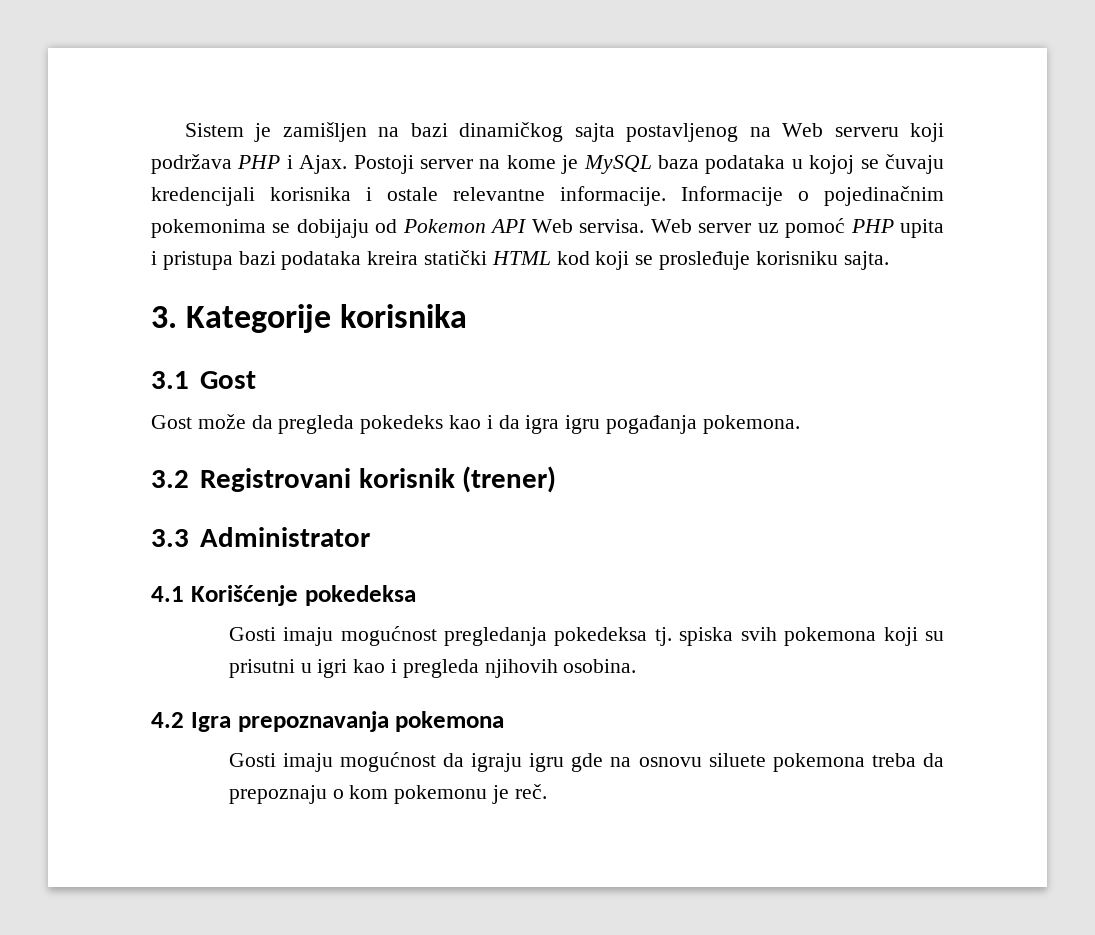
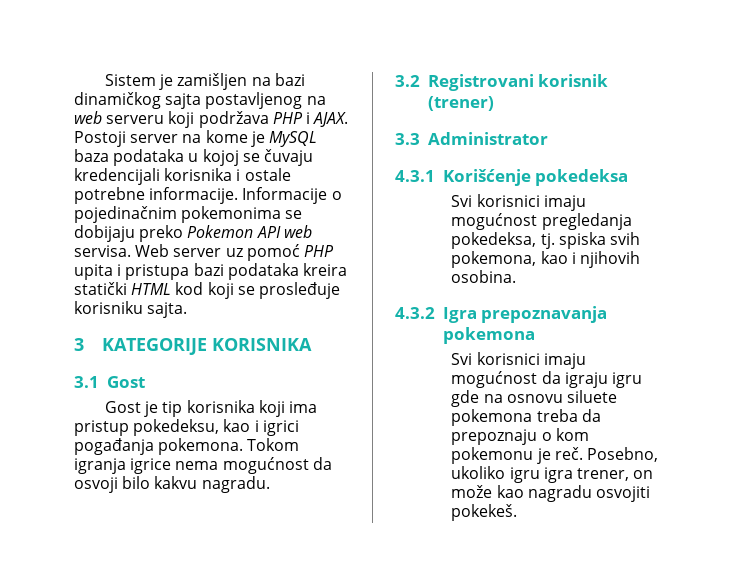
- Sistem je zamišljen na bazi dinamičkog sajta postavljenog na Web serveru koji podržava PHP i Ajax.
+ Sistem je zamišljen na bazi dinamičkog sajta postavljenog na web serveru koji podržava PHP i AJAX.
- Postoji server na kome je MySQL baza podataka u kojoj se čuvaju kredencijali korisnika i ostale relevantne informacije.
+ Postoji server na kome je MySQL baza podataka u kojoj se čuvaju kredencijali korisnika i ostale potrebne informacije.
- Informacije o pojedinačnim pokemonima se dobijaju od Pokemon API Web servisa.
+ Informacije o pojedinačnim pokemonima se dobijaju preko Pokemon API web servisa.
- 3. Kategorije korisnika
+ 3 KATEGORIJE KORISNIKA
- Gost može da pregleda pokedeks kao i da igra igru pogađanja pokemona.
+ Gost je tip korisnika koji ima pristup pokedeksu, kao i igrici pogađanja pokemona. Tokom igranja igrice nema mogućnost da osvoji bilo kakvu nagradu.
- 4.1 Korišćenje pokedeksa
+ 4.3.1 Korišćenje pokedeksa
- Gosti imaju mogućnost pregledanja pokedeksa tj. spiska svih pokemona koji su prisutni u igri kao i pregleda njihovih osobina.
+ Svi korisnici imaju mogućnost pregledanja pokedeksa, tj. spiska svih pokemona, kao i njihovih osobina.
- 4.2 Igra prepoznavanja pokemona
+ 4.3.2 Igra prepoznavanja pokemona
- Gosti imaju mogućnost da igraju igru gde na osnovu siluete pokemona treba da prepoznaju o kom pokemonu je reč.
+ Svi korisnici imaju mogućnost da igraju igru gde na osnovu siluete pokemona treba da prepoznaju o kom pokemonu je reč.
+ Posebno, ukoliko igru igra trener, on može kao nagradu osvojiti pokekeš.

